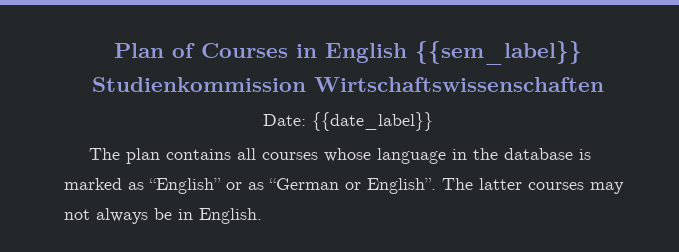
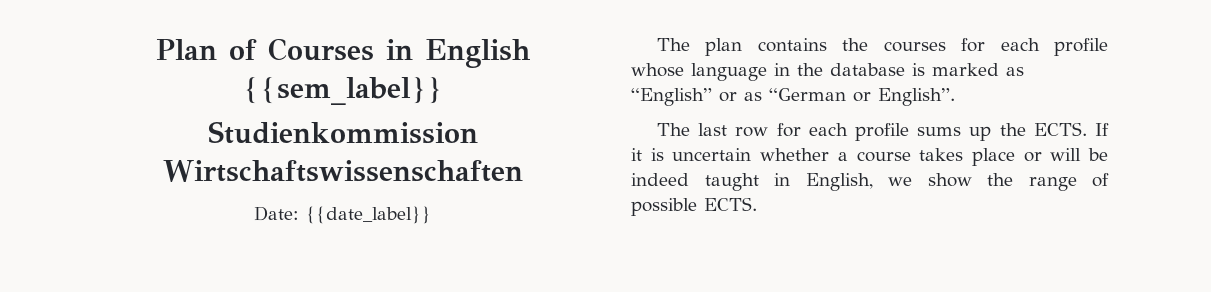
- The plan contains all courses whose language in the database is marked as “English” or as “German or English”. The latter courses may not always be in English.
+ The plan contains the courses for each profile whose language in the database is marked as “English” or as “German or English”.
+ The last row for each profile sums up the ECTS. If it is uncertain whether a course takes place or will be indeed taught in English, we show the range of possible ECTS.

